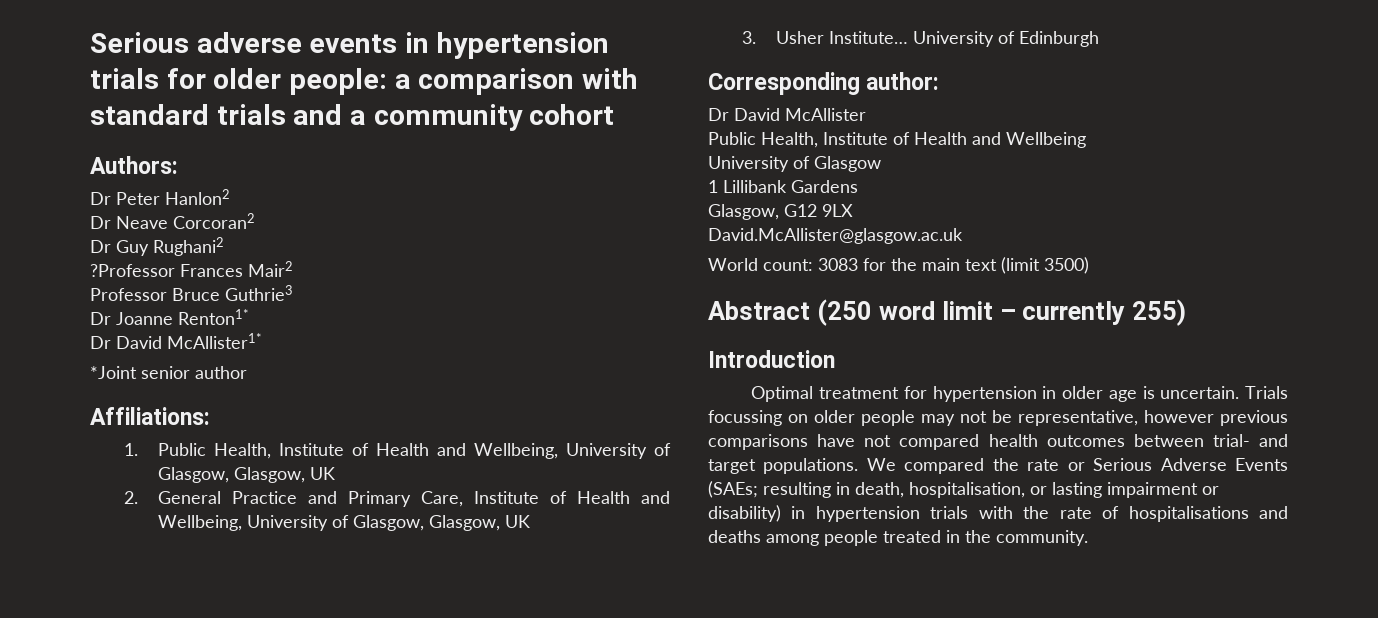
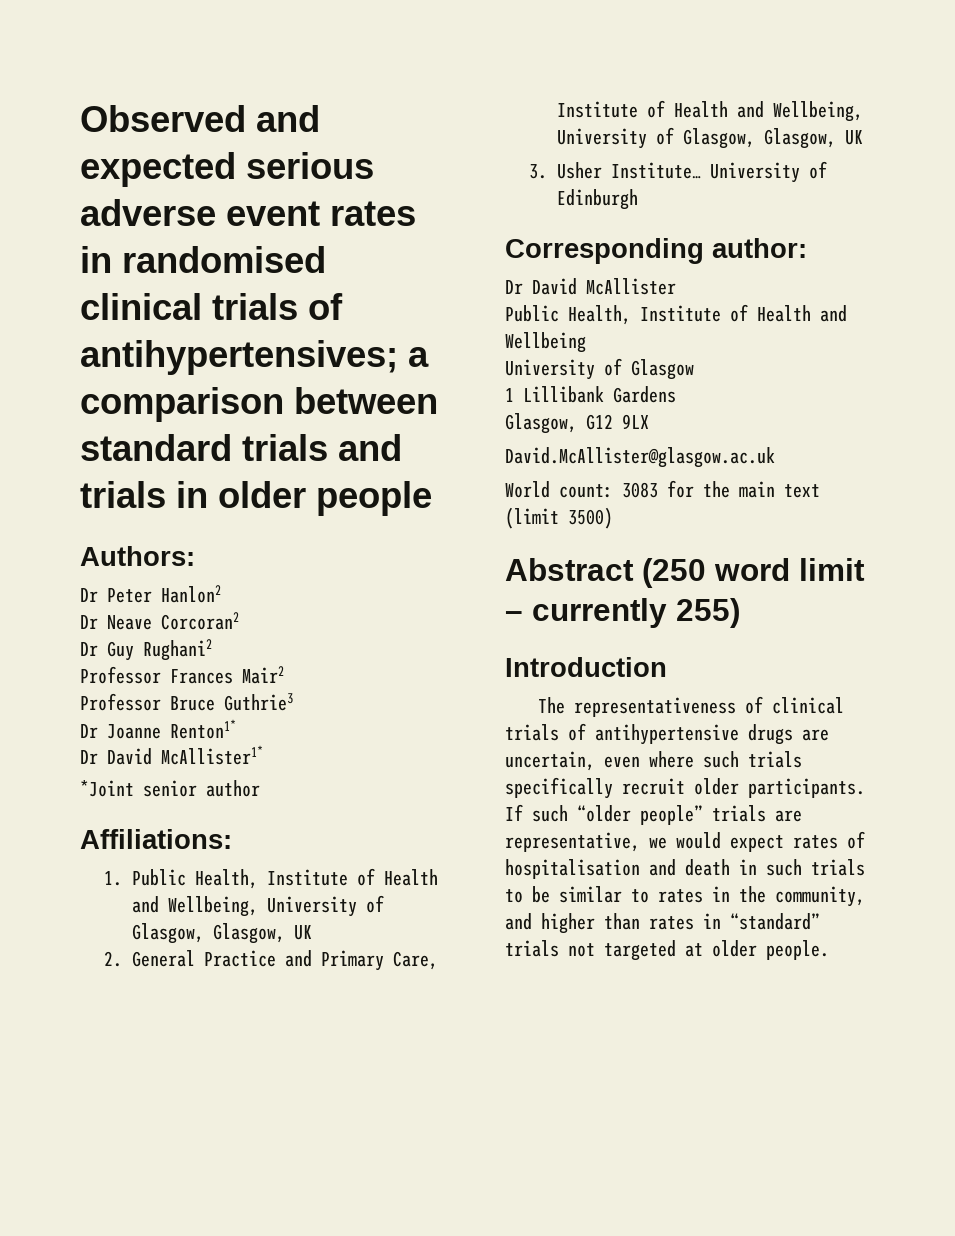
- Serious adverse events in hypertension trials for older people: a comparison with standard trials and a community cohort
+ Observed and expected serious adverse event rates in randomised clinical trials of antihypertensives; a comparison between standard trials and trials in older people
- ?Professor Frances Mair2
+ Professor Frances Mair2
- Optimal treatment for hypertension in older age is uncertain. Trials focussing on older people may not be representative, however previous comparisons have not compared health outcomes between trial- and target populations. We compared the rate or Serious Adverse Events (SAEs; resulting in death, hospitalisation, or lasting impairment or disability) in hypertension trials with the rate of hospitalisations and deaths among people treated in the community.
+ The representativeness of clinical trials of antihypertensive drugs are uncertain, even where such trials specifically recruit older participants. If such “older people” trials are representative, we would expect rates of hospitalisation and death in such trials to be similar to rates in the community, and higher than rates in “standard” trials not targeted at older people.

